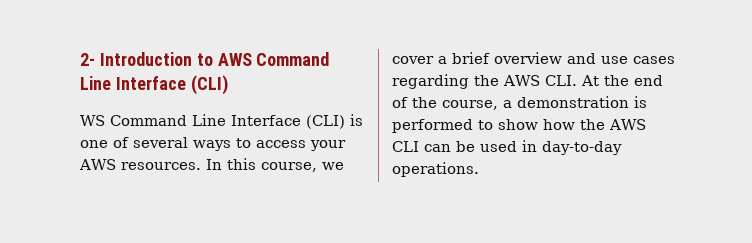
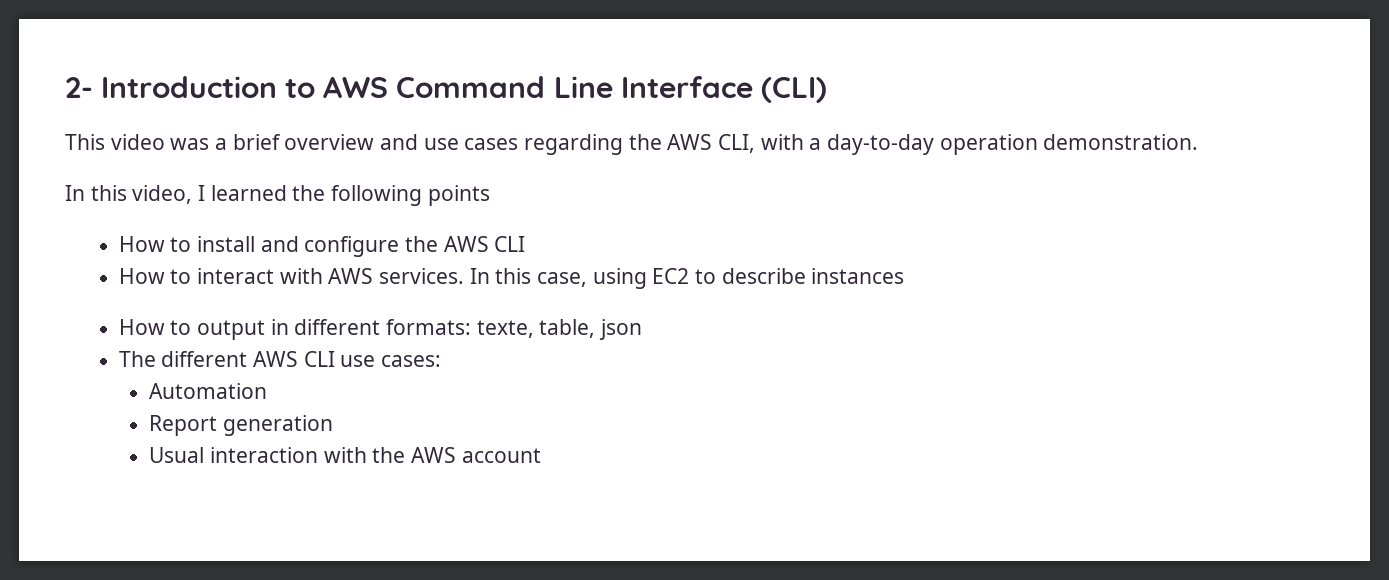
- WS Command Line Interface (CLI) is one of several ways to access your AWS resources. In this course, we cover a brief overview and use cases regarding the AWS CLI. At the end of the course, a demonstration is performed to show how the AWS CLI can be used in day-to-day operations.
+ This video was a brief overview and use cases regarding the AWS CLI, with a day-to-day operation demonstration.
+ In this video, I learned the following points
+ How to install and configure the AWS CLI
+ How to interact with AWS services. In this case, using EC2 to describe instances
+ How to output in different formats: texte, table, json
+ The different AWS CLI use cases:
+ Automation
+ Report generation
+ Usual interaction with the AWS account

